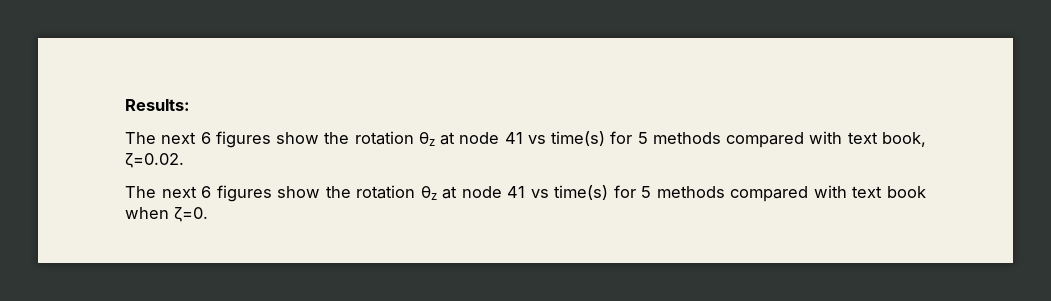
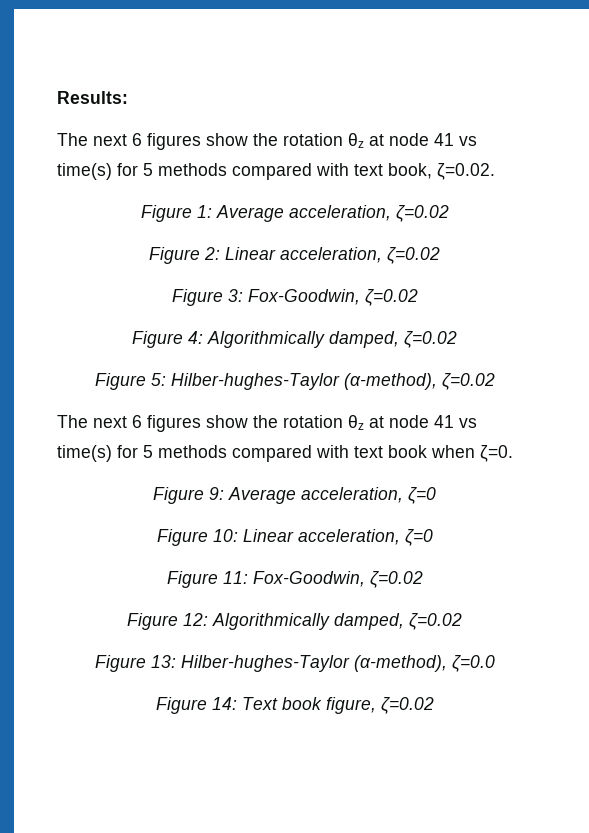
+ Figure 1: Average acceleration, ζ=0.02
+ Figure 2: Linear acceleration, ζ=0.02
+ Figure 3: Fox-Goodwin, ζ=0.02
+ Figure 4: Algorithmically damped, ζ=0.02
+ Figure 5: Hilber-hughes-Taylor (α-method), ζ=0.02
+ Figure 9: Average acceleration, ζ=0
+ Figure 10: Linear acceleration, ζ=0
+ Figure 11: Fox-Goodwin, ζ=0.02
+ Figure 12: Algorithmically damped, ζ=0.02
+ Figure 13: Hilber-hughes-Taylor (α-method), ζ=0.0
+ Figure 14: Text book figure, ζ=0.02

